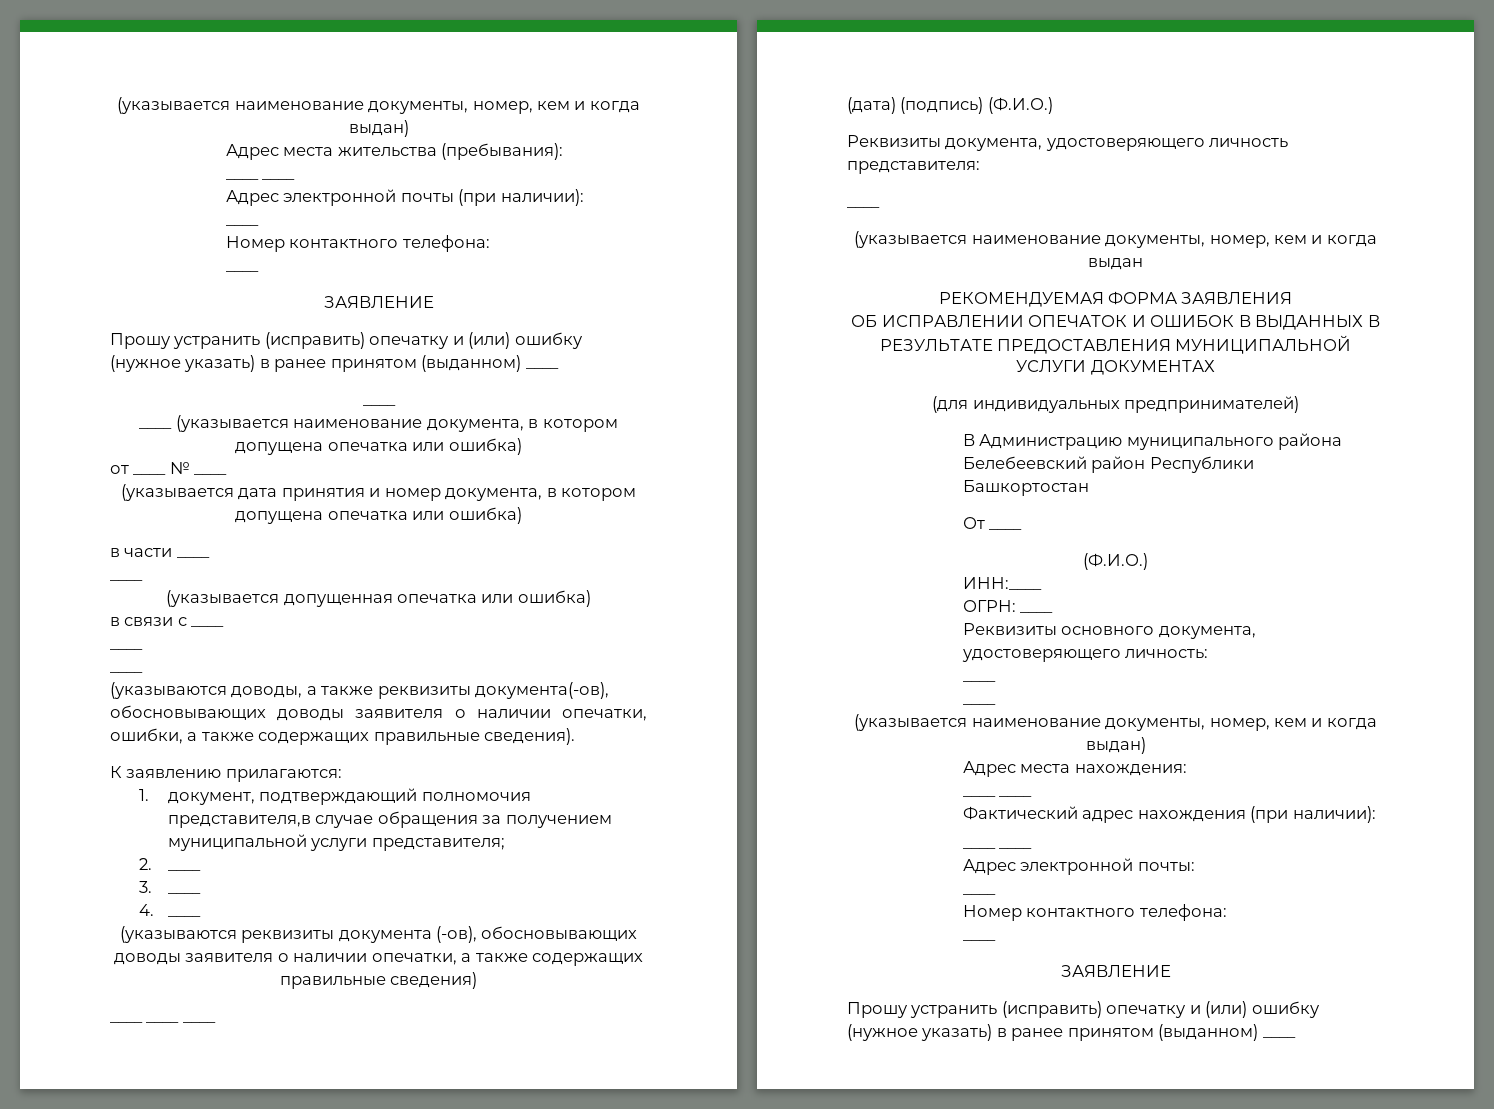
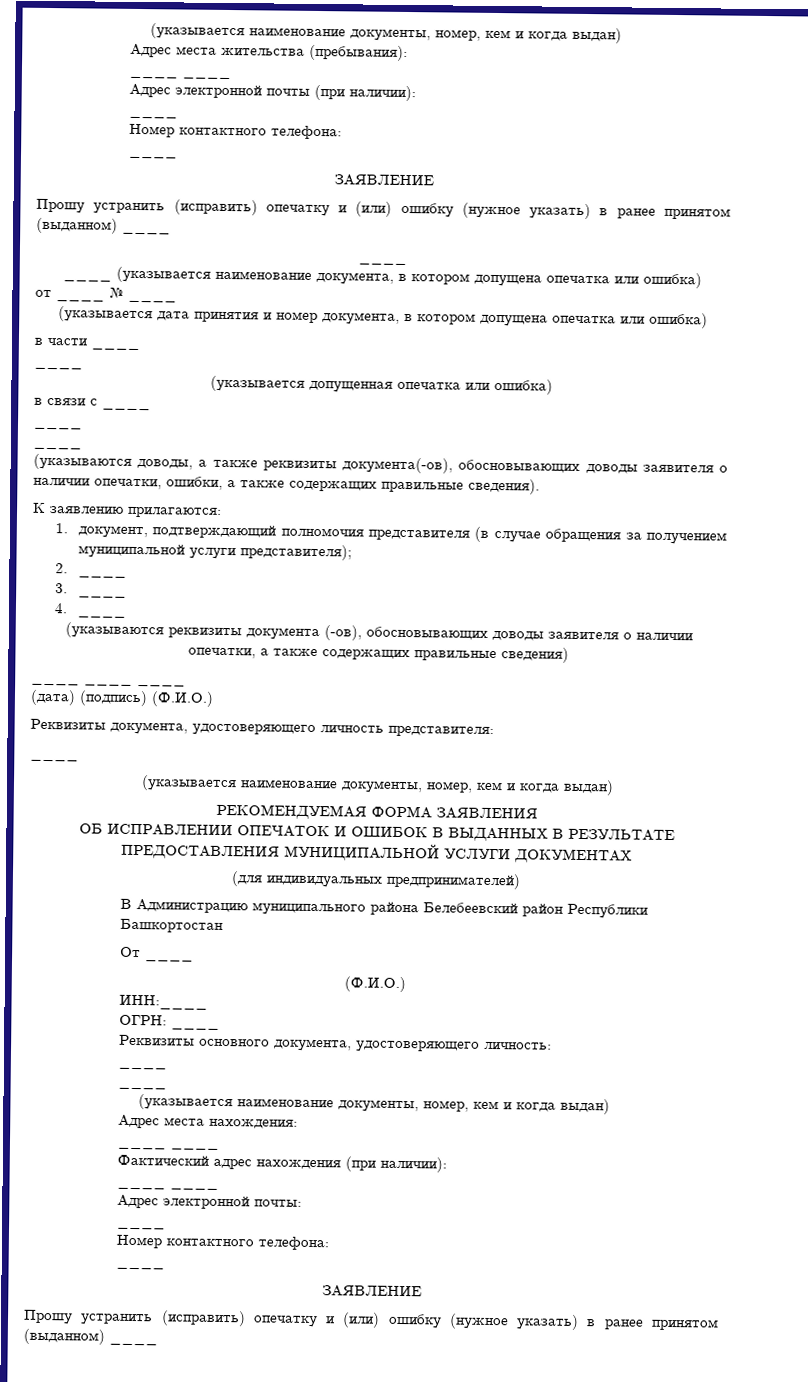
- 1. документ, подтверждающий полномочия представителя,в случае обращения за получением муниципальной услуги представителя;
+ 1. документ, подтверждающий полномочия представителя (в случае обращения за получением муниципальной услуги представителя);
  Реквизиты документа, удостоверяющего личность представителя:
  ____
- (указывается наименование документы, номер, кем и когда выдан
+ (указывается наименование документы, номер, кем и когда выдан)

